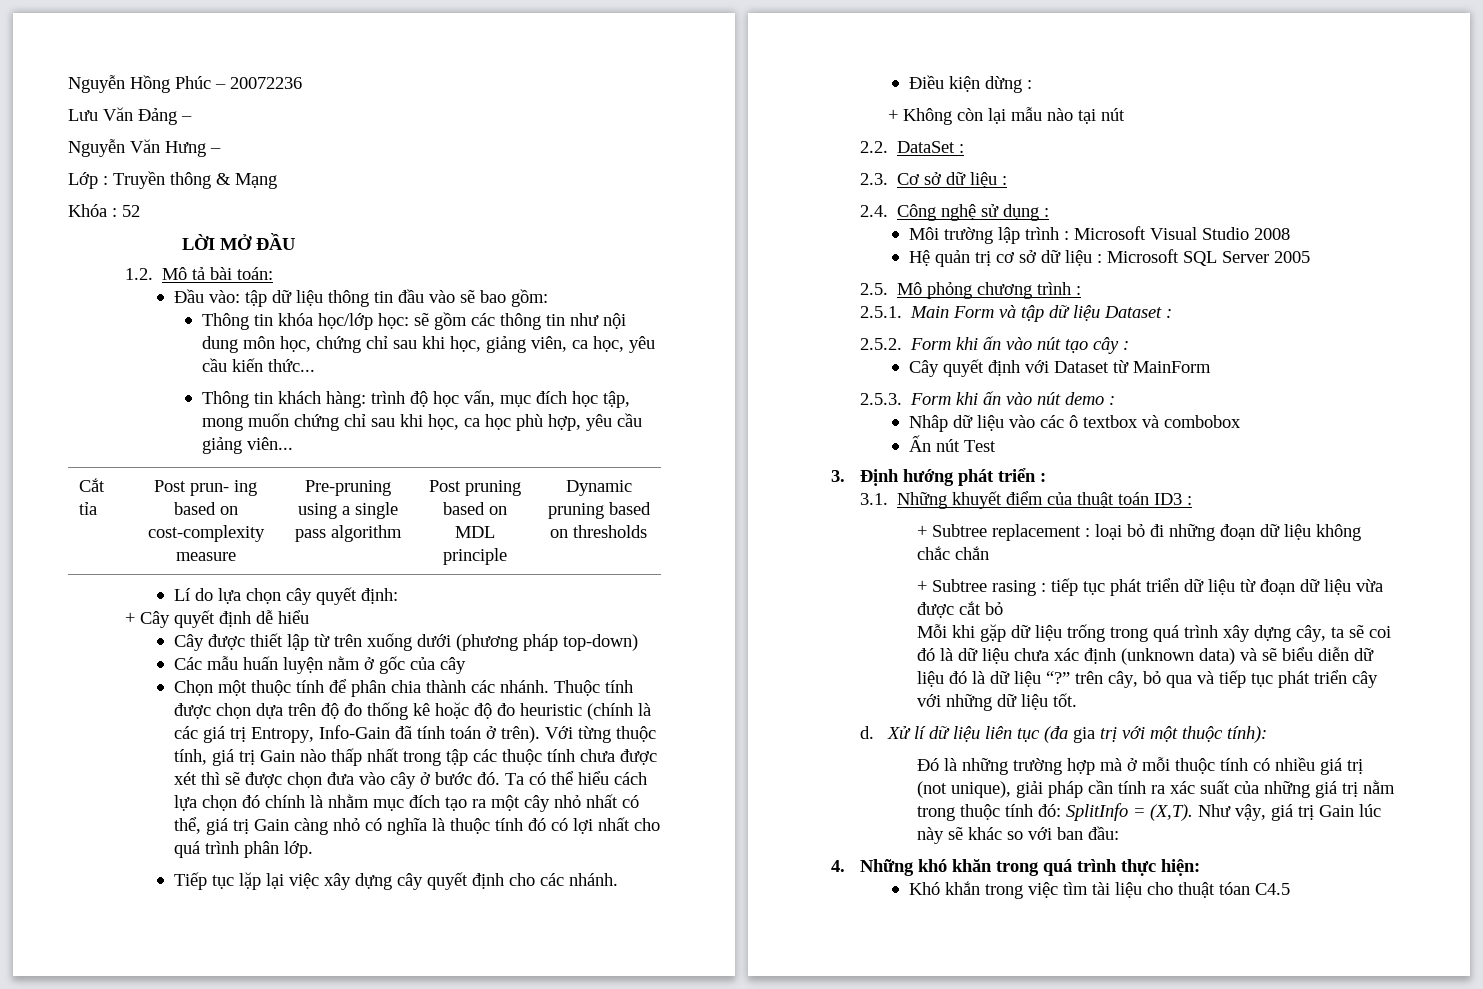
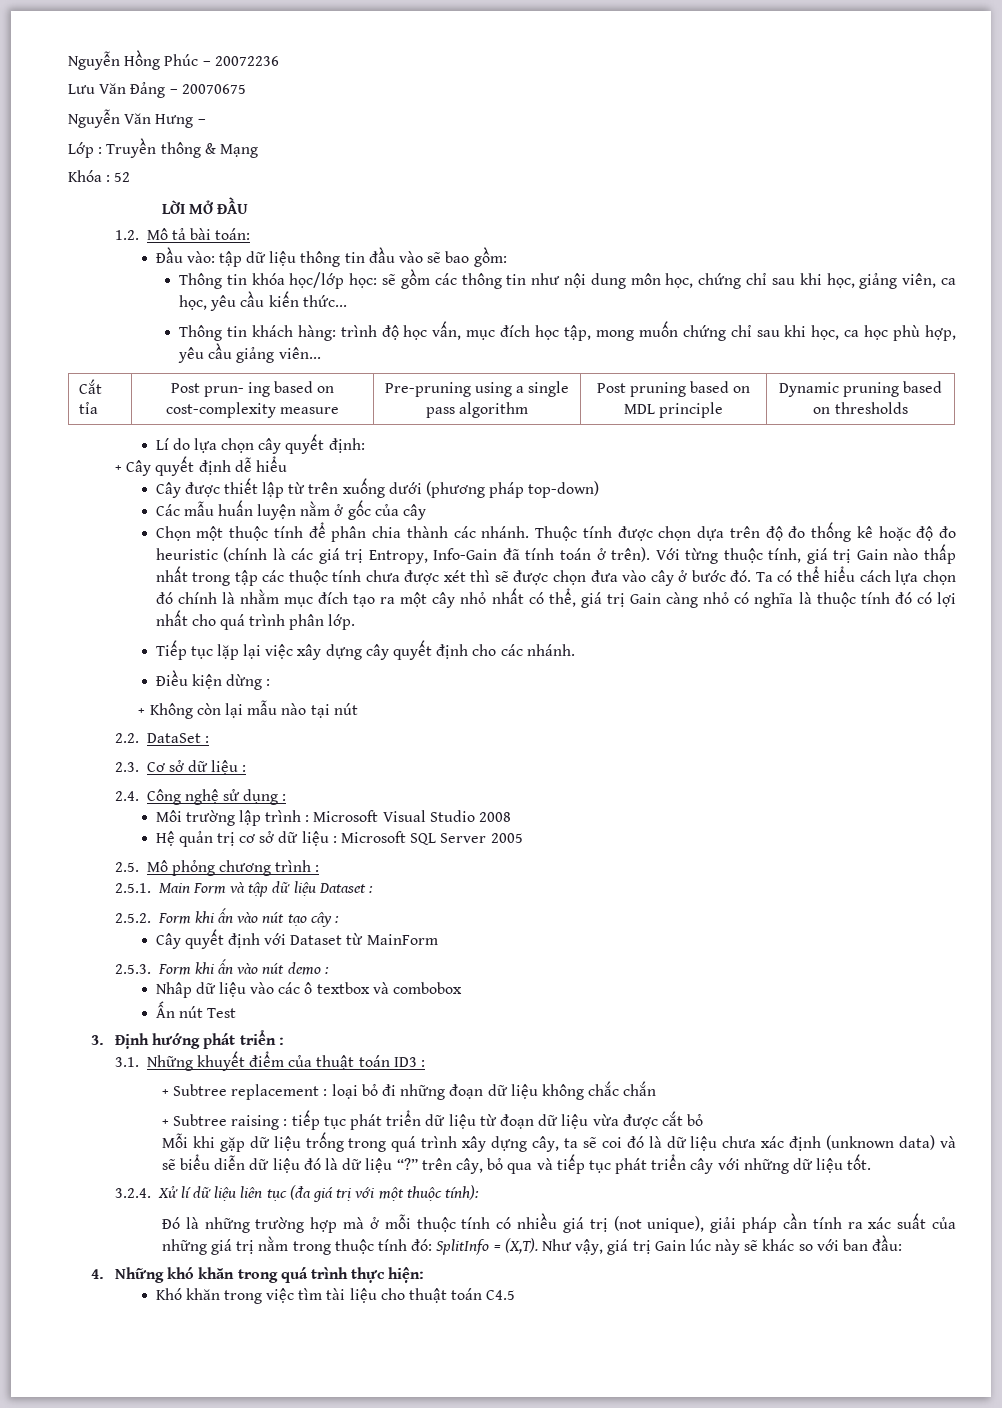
- Lưu Văn Đảng –
+ Lưu Văn Đảng – 20070675
- + Subtree rasing : tiếp tục phát triển dữ liệu từ đoạn dữ liệu vừa được cắt bỏ
+ + Subtree raising : tiếp tục phát triển dữ liệu từ đoạn dữ liệu vừa được cắt bỏ
- d. Xử lí dữ liệu liên tục (đa gia trị với một thuộc tính):
+ 3.2.4. Xử lí dữ liệu liên tục (đa giá trị với một thuộc tính):
- Khó khắn trong việc tìm tài liệu cho thuật tóan C4.5
+ Khó khăn trong việc tìm tài liệu cho thuật toán C4.5

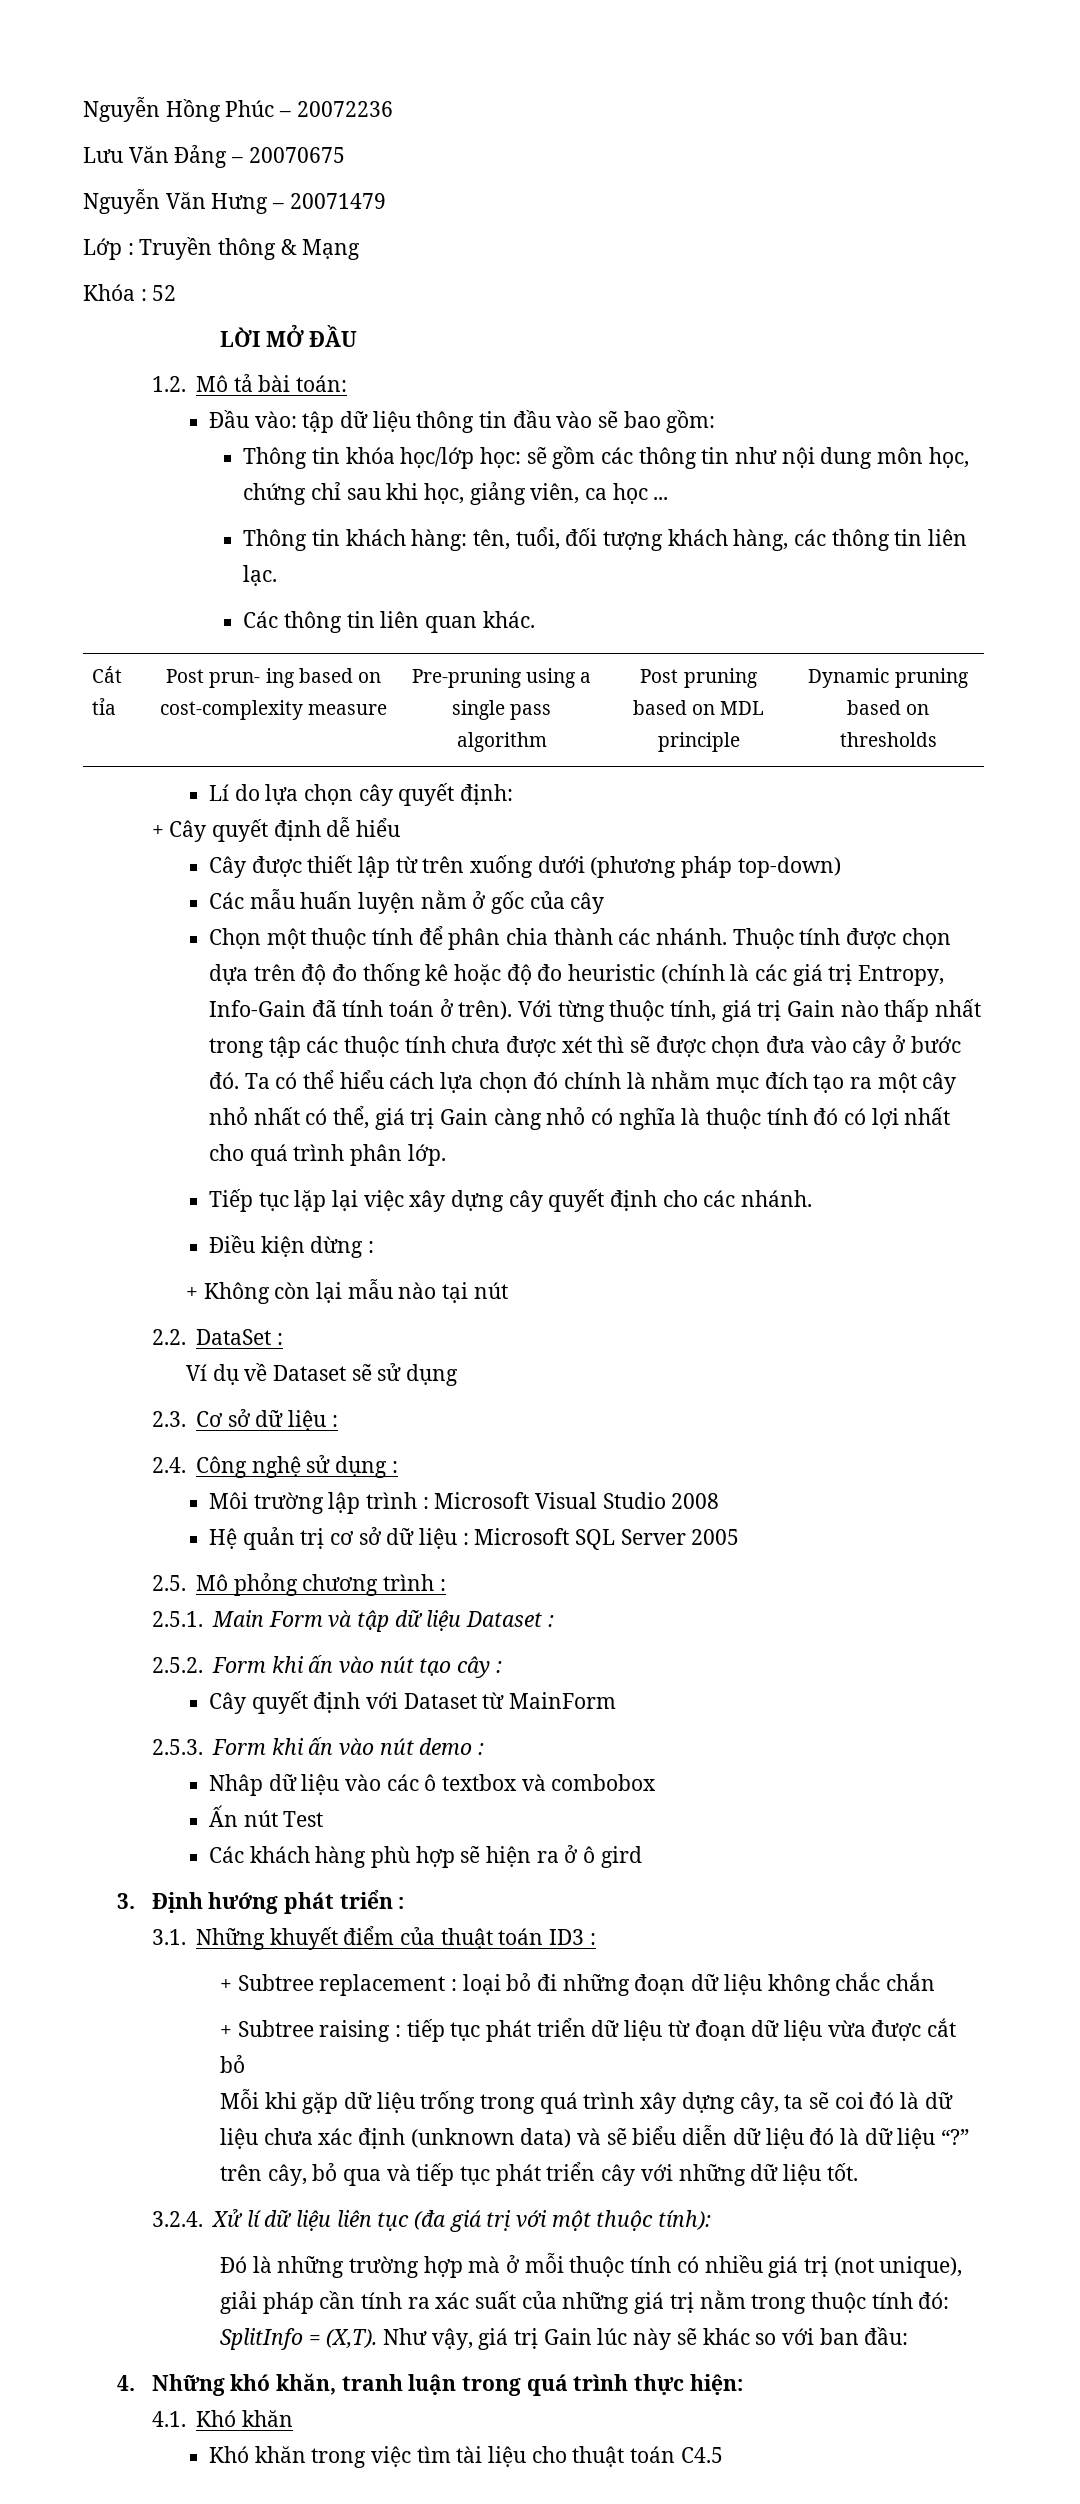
- Nguyễn Văn Hưng –
+ Nguyễn Văn Hưng – 20071479
- Thông tin khóa học/lớp học: sẽ gồm các thông tin như nội dung môn học, chứng chỉ sau khi học, giảng viên, ca học, yêu cầu kiến thức...
+ Thông tin khóa học/lớp học: sẽ gồm các thông tin như nội dung môn học, chứng chỉ sau khi học, giảng viên, ca học ...
- Thông tin khách hàng: trình độ học vấn, mục đích học tập, mong muốn chứng chỉ sau khi học, ca học phù hợp, yêu cầu giảng viên...
+ Thông tin khách hàng: tên, tuổi, đối tượng khách hàng, các thông tin liên lạc.
+ Các thông tin liên quan khác.
+ Ví dụ về Dataset sẽ sử dụng
+ Các khách hàng phù hợp sẽ hiện ra ở ô gird
- 4. Những khó khăn trong quá trình thực hiện:
+ 4. Những khó khăn, tranh luận trong quá trình thực hiện:
+ 4.1. Khó khăn

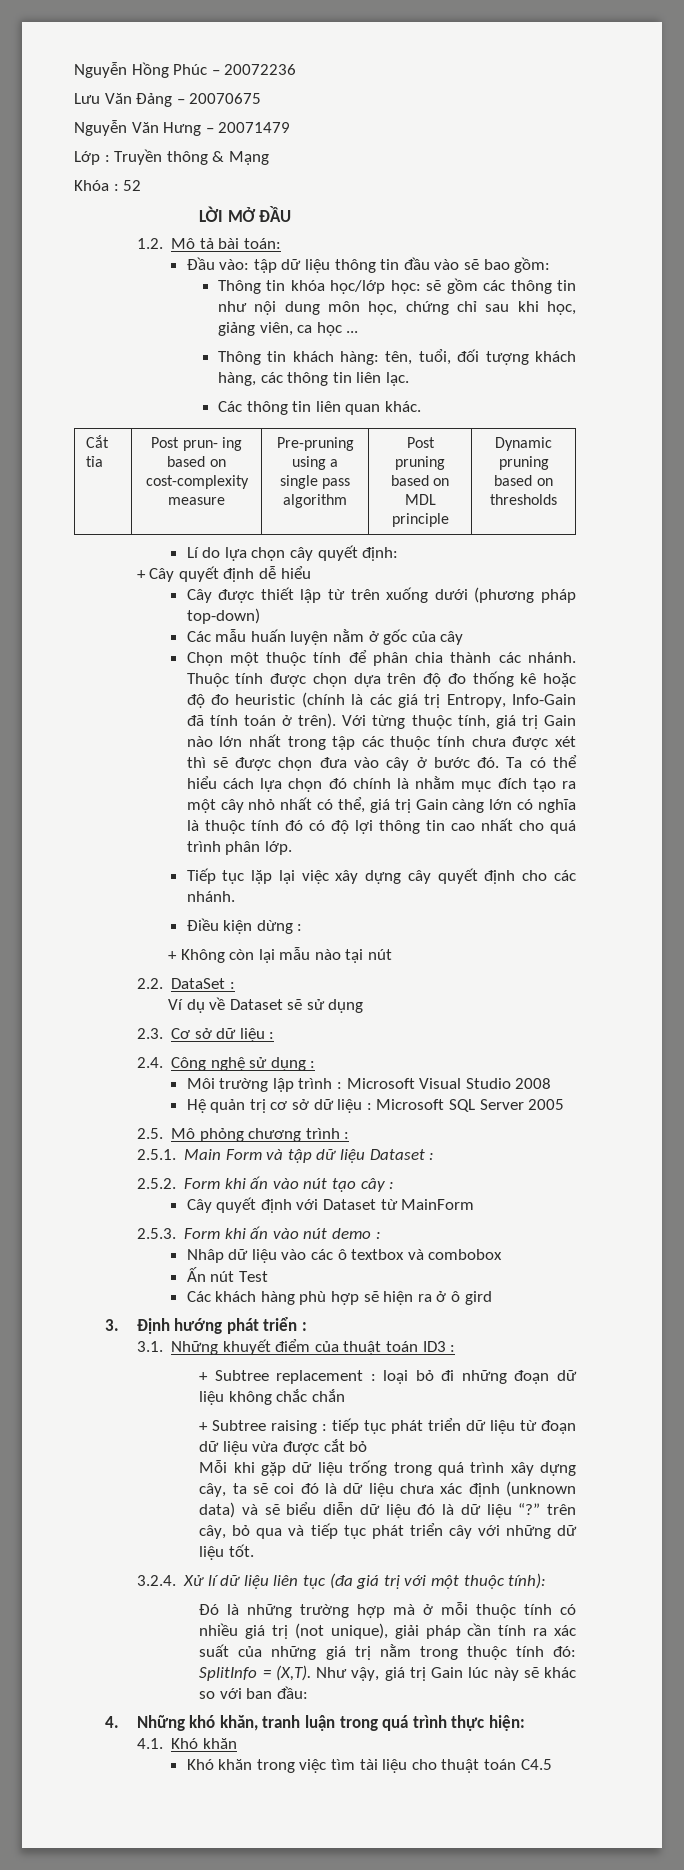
- Với từng thuộc tính, giá trị Gain nào thấp nhất trong tập các thuộc tính chưa được xét thì sẽ được chọn đưa vào cây ở bước đó.
+ Với từng thuộc tính, giá trị Gain nào lớn nhất trong tập các thuộc tính chưa được xét thì sẽ được chọn đưa vào cây ở bước đó.
- Ta có thể hiểu cách lựa chọn đó chính là nhằm mục đích tạo ra một cây nhỏ nhất có thể, giá trị Gain càng nhỏ có nghĩa là thuộc tính đó có lợi nhất cho quá trình phân lớp.
+ Ta có thể hiểu cách lựa chọn đó chính là nhằm mục đích tạo ra một cây nhỏ nhất có thể, giá trị Gain càng lớn có nghĩa là thuộc tính đó có độ lợi thông tin cao nhất cho quá trình phân lớp.

